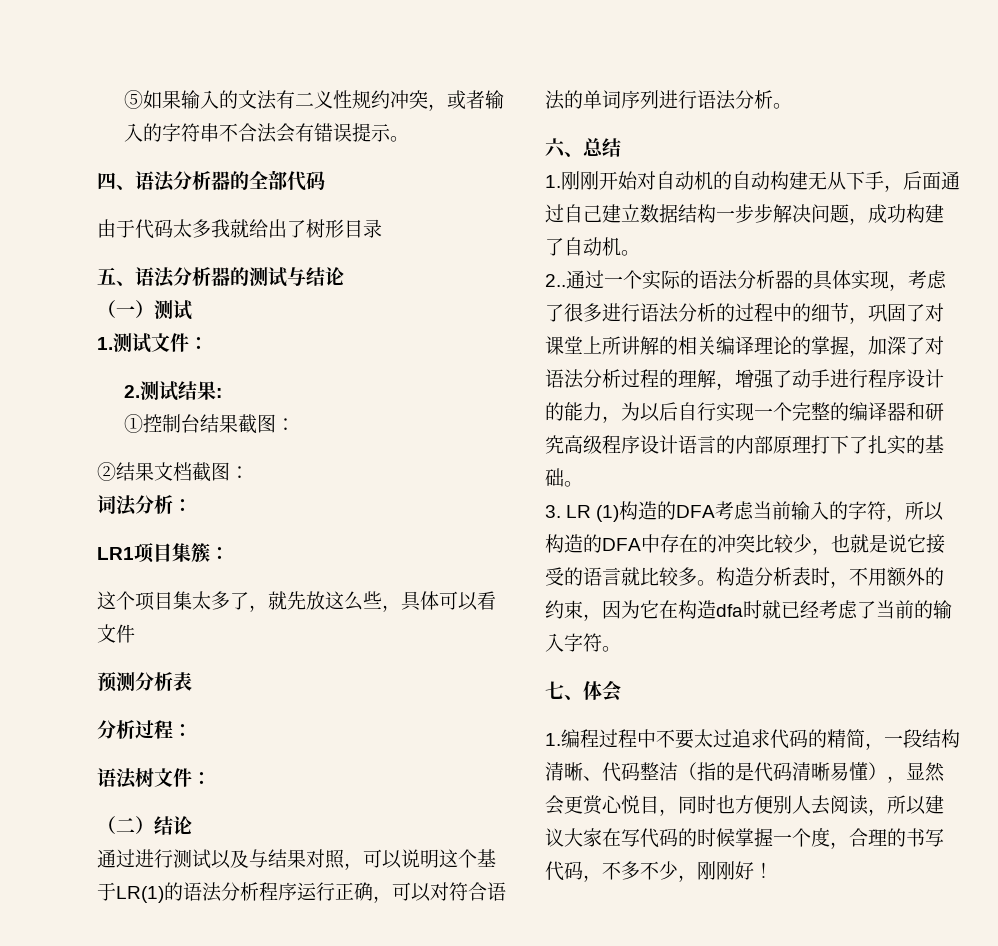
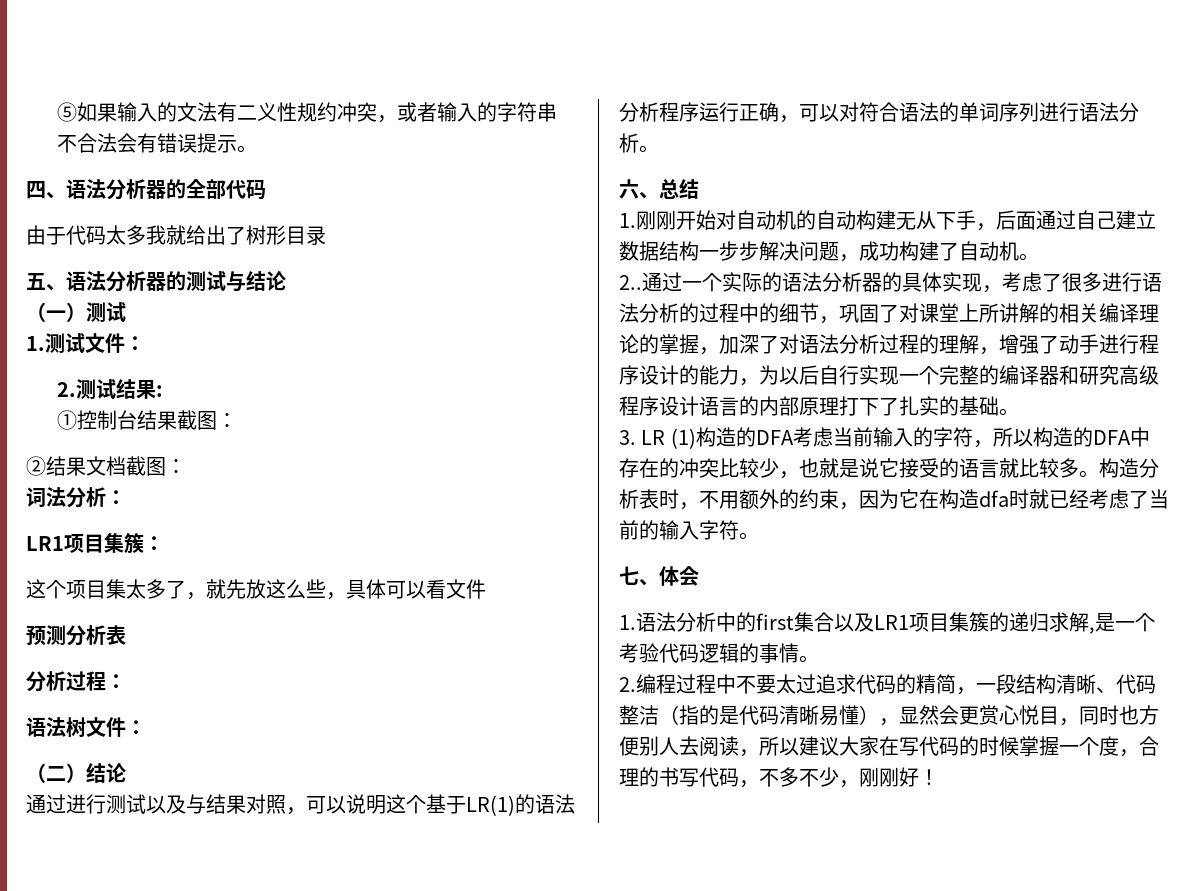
- 1.编程过程中不要太过追求代码的精简，一段结构清晰、代码整洁（指的是代码清晰易懂），显然会更赏心悦目，同时也方便别人去阅读，所以建议大家在写代码的时候掌握一个度，合理的书写代码，不多不少，刚刚好！
+ 1.语法分析中的first集合以及LR1项目集簇的递归求解,是一个考验代码逻辑的事情。
+ 2.编程过程中不要太过追求代码的精简，一段结构清晰、代码整洁（指的是代码清晰易懂），显然会更赏心悦目，同时也方便别人去阅读，所以建议大家在写代码的时候掌握一个度，合理的书写代码，不多不少，刚刚好！

